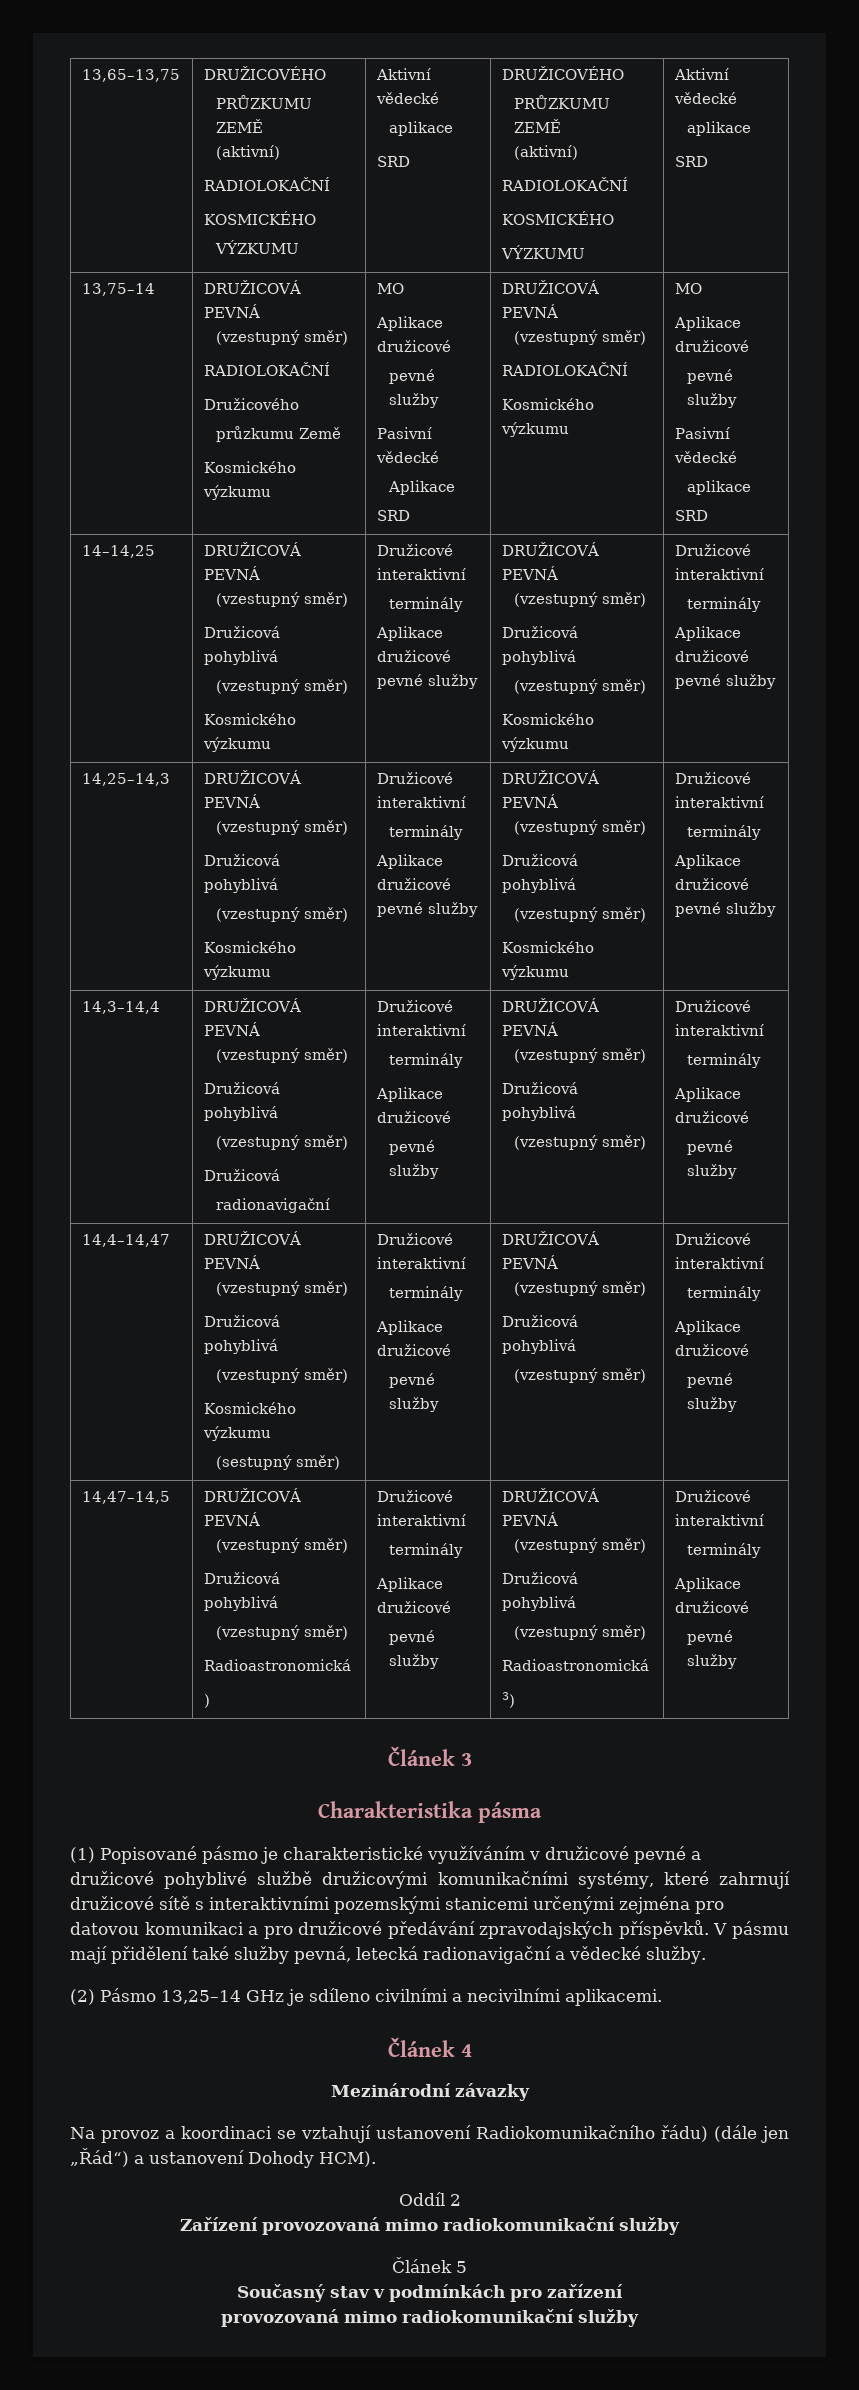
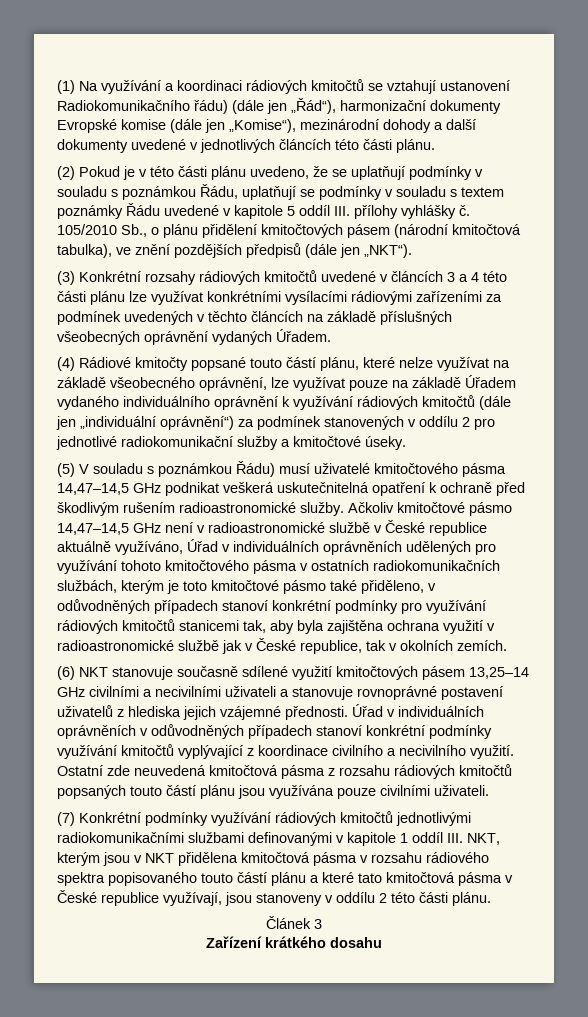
- 13,65–13,75 | DRUŽICOVÉHO
- PRŮZKUMU ZEMĚ
- (aktivní)
- RADIOLOKAČNÍ
- KOSMICKÉHO
- VÝZKUMU | Aktivní vědecké
- aplikace
- SRD | DRUŽICOVÉHO
- PRŮZKUMU ZEMĚ
- (aktivní)
- RADIOLOKAČNÍ
- KOSMICKÉHO
- VÝZKUMU | Aktivní vědecké
- aplikace
- SRD
- 13,75–14 | DRUŽICOVÁ PEVNÁ
- (vzestupný směr)
- RADIOLOKAČNÍ
- Družicového
- průzkumu Země
- Kosmického výzkumu | MO
- Aplikace družicové
- pevné služby
- Pasivní vědecké
- Aplikace
- SRD | DRUŽICOVÁ PEVNÁ
- (vzestupný směr)
- RADIOLOKAČNÍ
- Kosmického výzkumu | MO
- Aplikace družicové
- pevné služby
- Pasivní vědecké
- aplikace
- SRD
- 14–14,25 | DRUŽICOVÁ PEVNÁ
- (vzestupný směr)
- Družicová pohyblivá
- (vzestupný směr)
- Kosmického výzkumu | Družicové interaktivní
- terminály
- Aplikace družicové pevné služby | DRUŽICOVÁ PEVNÁ
- (vzestupný směr)
- Družicová pohyblivá
- (vzestupný směr)
- Kosmického výzkumu | Družicové interaktivní
- terminály
- Aplikace družicové pevné služby
- 14,25–14,3 | DRUŽICOVÁ PEVNÁ
- (vzestupný směr)
- Družicová pohyblivá
- (vzestupný směr)
- Kosmického výzkumu | Družicové interaktivní
- terminály
- Aplikace družicové pevné služby | DRUŽICOVÁ PEVNÁ
- (vzestupný směr)
- Družicová pohyblivá
- (vzestupný směr)
- Kosmického výzkumu | Družicové interaktivní
- terminály
- Aplikace družicové pevné služby
- 14,3–14,4 | DRUŽICOVÁ PEVNÁ
- (vzestupný směr)
- Družicová pohyblivá
- (vzestupný směr)
- Družicová
- radionavigační | Družicové interaktivní
- terminály
- Aplikace družicové
- pevné služby | DRUŽICOVÁ PEVNÁ
- (vzestupný směr)
- Družicová pohyblivá
- (vzestupný směr) | Družicové interaktivní
- terminály
- Aplikace družicové
- pevné služby
- 14,4–14,47 | DRUŽICOVÁ PEVNÁ
- (vzestupný směr)
- Družicová pohyblivá
- (vzestupný směr)
- Kosmického výzkumu
- (sestupný směr) | Družicové interaktivní
- terminály
- Aplikace družicové
- pevné služby | DRUŽICOVÁ PEVNÁ
- (vzestupný směr)
- Družicová pohyblivá
- (vzestupný směr) | Družicové interaktivní
- terminály
- Aplikace družicové
- pevné služby
- 14,47–14,5 | DRUŽICOVÁ PEVNÁ
- (vzestupný směr)
- Družicová pohyblivá
- (vzestupný směr)
- Radioastronomická
- ) | Družicové interaktivní
- terminály
- Aplikace družicové
- pevné služby | DRUŽICOVÁ PEVNÁ
- (vzestupný směr)
- Družicová pohyblivá
- (vzestupný směr)
- Radioastronomická
- 3) | Družicové interaktivní
- terminály
- Aplikace družicové
- pevné služby
+ (1) Na využívání a koordinaci rádiových kmitočtů se vztahují ustanovení Radiokomunikačního řádu) (dále jen „Řád“), harmonizační dokumenty Evropské komise (dále jen „Komise“), mezinárodní dohody a další dokumenty uvedené v jednotlivých článcích této části plánu.
+ (2) Pokud je v této části plánu uvedeno, že se uplatňují podmínky v souladu s poznámkou Řádu, uplatňují se podmínky v souladu s textem poznámky Řádu uvedené v kapitole 5 oddíl III. přílohy vyhlášky č. 105/2010 Sb., o plánu přidělení kmitočtových pásem (národní kmitočtová tabulka), ve znění pozdějších předpisů (dále jen „NKT“).
+ (3) Konkrétní rozsahy rádiových kmitočtů uvedené v článcích 3 a 4 této části plánu lze využívat konkrétními vysílacími rádiovými zařízeními za podmínek uvedených v těchto článcích na základě příslušných všeobecných oprávnění vydaných Úřadem.
+ (4) Rádiové kmitočty popsané touto částí plánu, které nelze využívat na základě všeobecného oprávnění, lze využívat pouze na základě Úřadem vydaného individuálního oprávnění k využívání rádiových kmitočtů (dále jen „individuální oprávnění“) za podmínek stanovených v oddílu 2 pro jednotlivé radiokomunikační služby a kmitočtové úseky.
+ (5) V souladu s poznámkou Řádu) musí uživatelé kmitočtového pásma 14,47–14,5 GHz podnikat veškerá uskutečnitelná opatření k ochraně před škodlivým rušením radioastronomické služby. Ačkoliv kmitočtové pásmo 14,47–14,5 GHz není v radioastronomické službě v České republice aktuálně využíváno, Úřad v individuálních oprávněních udělených pro využívání tohoto kmitočtového pásma v ostatních radiokomunikačních službách, kterým je toto kmitočtové pásmo také přiděleno, v odůvodněných případech stanoví konkrétní podmínky pro využívání rádiových kmitočtů stanicemi tak, aby byla zajištěna ochrana využití v radioastronomické službě jak v České republice, tak v okolních zemích.
+ (6) NKT stanovuje současně sdílené využití kmitočtových pásem 13,25–14 GHz civilními a necivilními uživateli a stanovuje rovnoprávné postavení uživatelů z hlediska jejich vzájemné přednosti. Úřad v individuálních oprávněních v odůvodněných případech stanoví konkrétní podmínky využívání kmitočtů vyplývající z koordinace civilního a necivilního využití. Ostatní zde neuvedená kmitočtová pásma z rozsahu rádiových kmitočtů popsaných touto částí plánu jsou využívána pouze civilními uživateli.
+ (7) Konkrétní podmínky využívání rádiových kmitočtů jednotlivými radiokomunikačními službami definovanými v kapitole 1 oddíl III. NKT, kterým jsou v NKT přidělena kmitočtová pásma v rozsahu rádiového spektra popisovaného touto částí plánu a které tato kmitočtová pásma v České republice využívají, jsou stanoveny v oddílu 2 této části plánu.
  Článek 3
- Charakteristika pásma
- (1) Popisované pásmo je charakteristické využíváním v družicové pevné a družicové pohyblivé službě družicovými komunikačními systémy, které zahrnují družicové sítě s interaktivními pozemskými stanicemi určenými zejména pro datovou komunikaci a pro družicové předávání zpravodajských příspěvků. V pásmu mají přidělení také služby pevná, letecká radionavigační a vědecké služby.
- (2) Pásmo 13,25–14 GHz je sdíleno civilními a necivilními aplikacemi.
- Článek 4
- Mezinárodní závazky
- Na provoz a koordinaci se vztahují ustanovení Radiokomunikačního řádu) (dále jen „Řád“) a ustanovení Dohody HCM).
- Oddíl 2
- Zařízení provozovaná mimo radiokomunikační služby
- Článek 5
- Současný stav v podmínkách pro zařízení
- provozovaná mimo radiokomunikační služby
+ Zařízení krátkého dosahu

